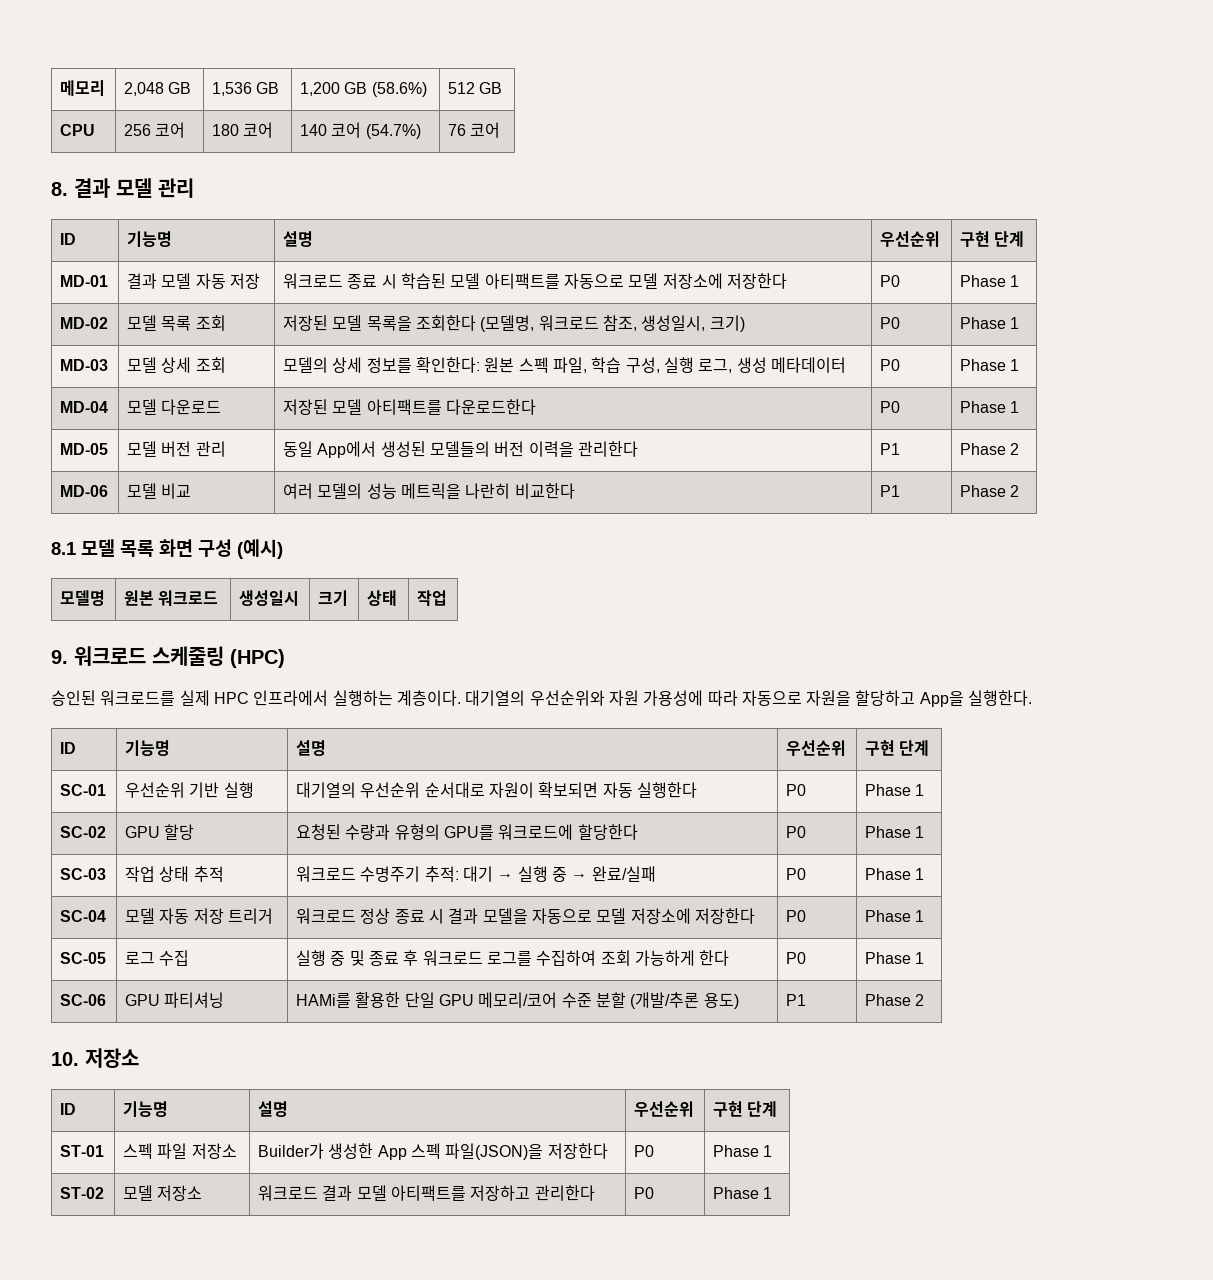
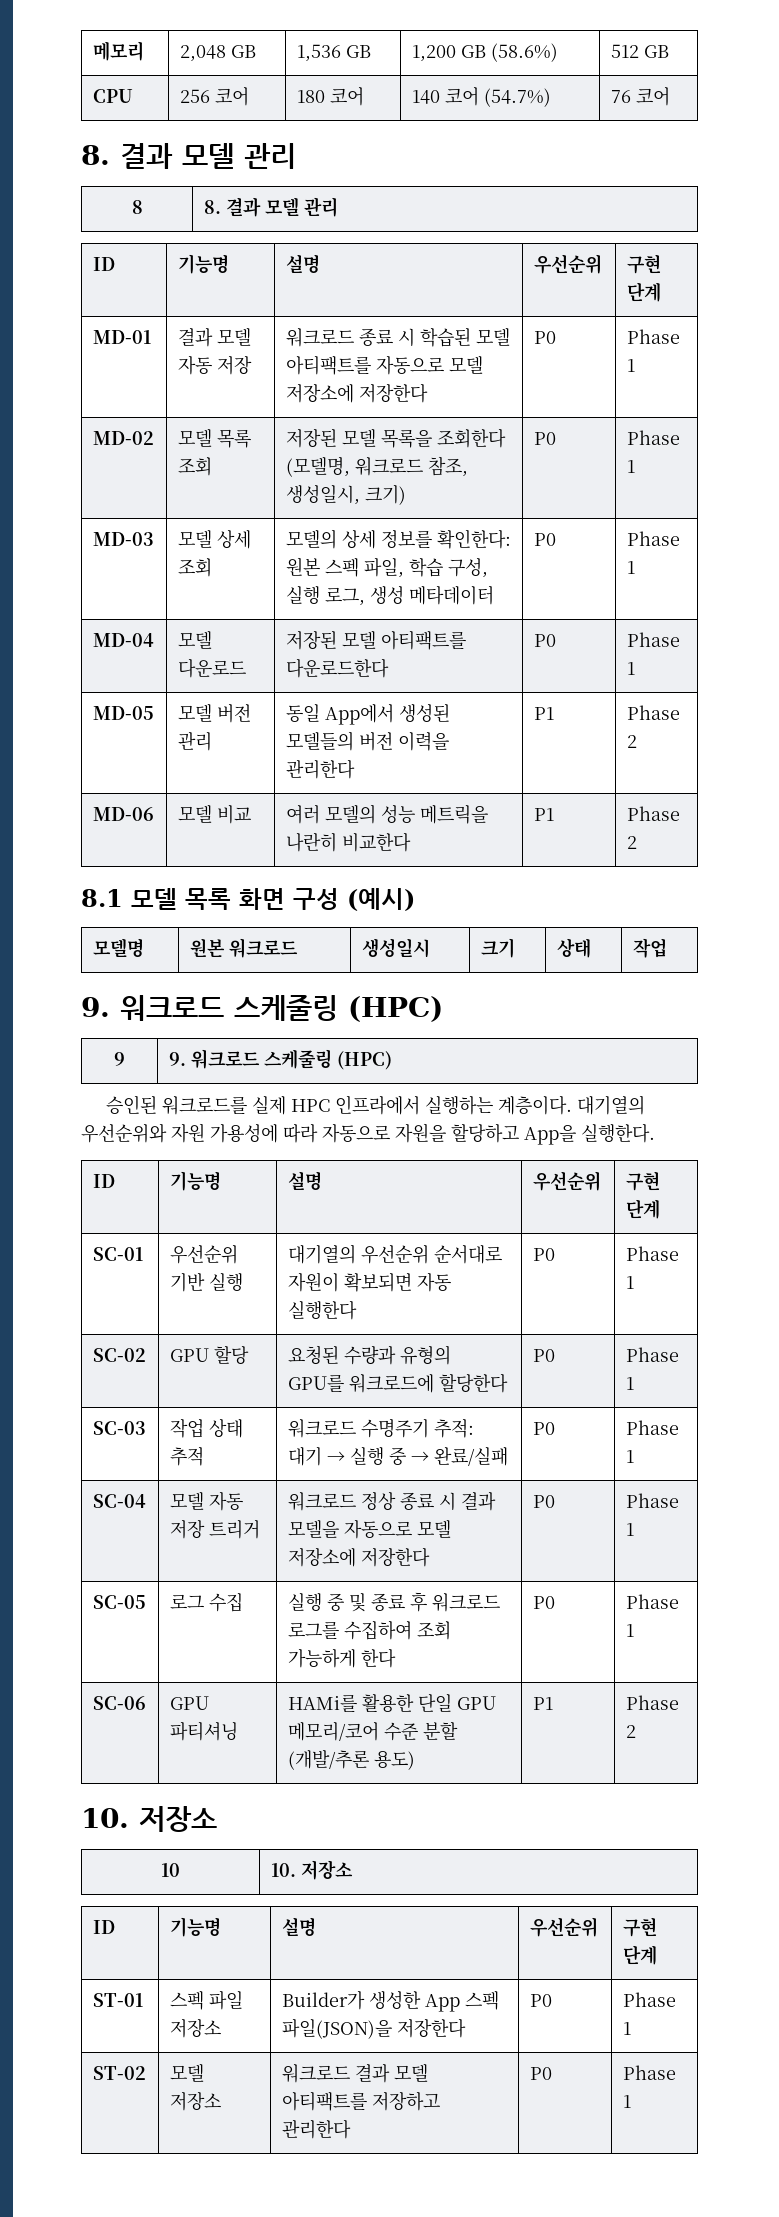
+ 8 | 8. 결과 모델 관리
+ 9 | 9. 워크로드 스케줄링 (HPC)
+ 10 | 10. 저장소

